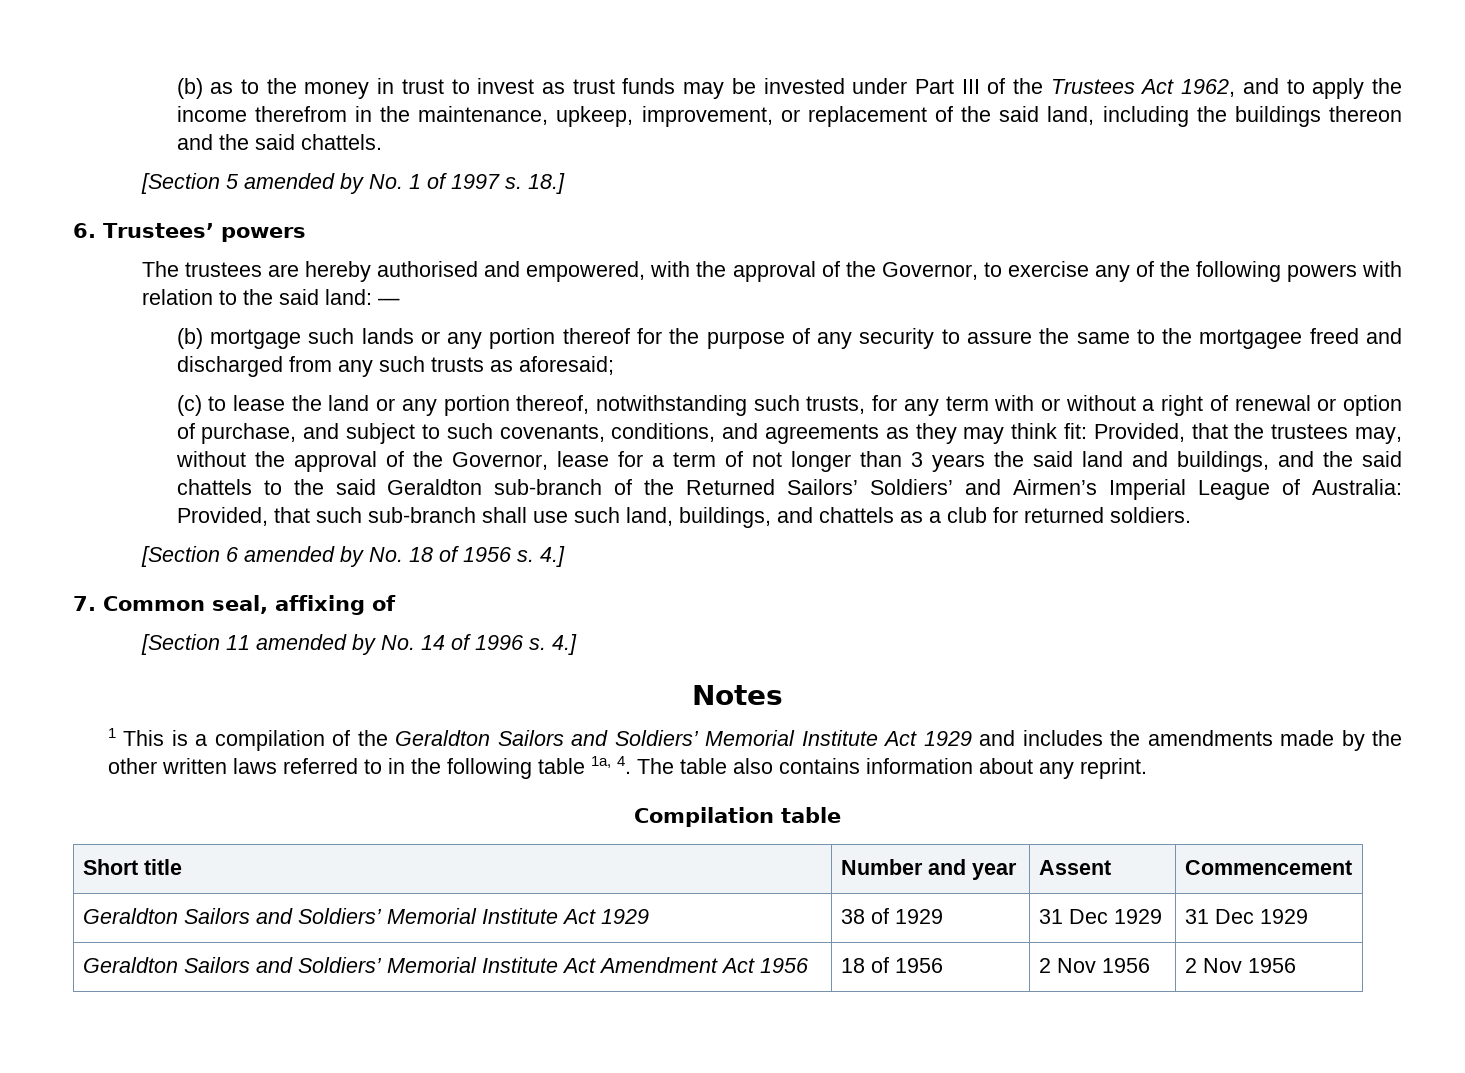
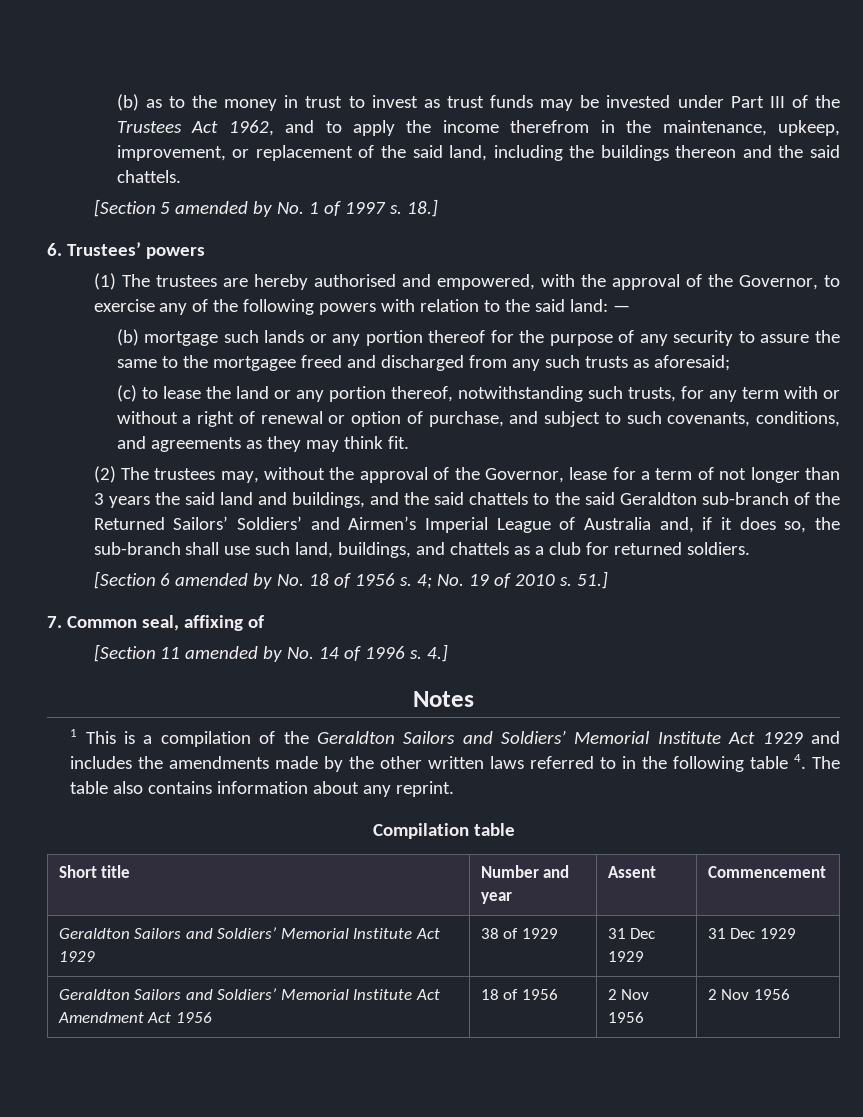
- The trustees are hereby authorised and empowered, with the approval of the Governor, to exercise any of the following powers with relation to the said land: —
+ (1) The trustees are hereby authorised and empowered, with the approval of the Governor, to exercise any of the following powers with relation to the said land: —
- (c) to lease the land or any portion thereof, notwithstanding such trusts, for any term with or without a right of renewal or option of purchase, and subject to such covenants, conditions, and agreements as they may think fit: Provided, that the trustees may, without the approval of the Governor, lease for a term of not longer than 3 years the said land and buildings, and the said chattels to the said Geraldton sub-branch of the Returned Sailors’ Soldiers’ and Airmen’s Imperial League of Australia: Provided, that such sub-branch shall use such land, buildings, and chattels as a club for returned soldiers.
+ (c) to lease the land or any portion thereof, notwithstanding such trusts, for any term with or without a right of renewal or option of purchase, and subject to such covenants, conditions, and agreements as they may think fit.
+ (2) The trustees may, without the approval of the Governor, lease for a term of not longer than 3 years the said land and buildings, and the said chattels to the said Geraldton sub-branch of the Returned Sailors’ Soldiers’ and Airmen’s Imperial League of Australia and, if it does so, the sub-branch shall use such land, buildings, and chattels as a club for returned soldiers.
- [Section 6 amended by No. 18 of 1956 s. 4.]
+ [Section 6 amended by No. 18 of 1956 s. 4; No. 19 of 2010 s. 51.]
- 1 This is a compilation of the Geraldton Sailors and Soldiers’ Memorial Institute Act 1929 and includes the amendments made by the other written laws referred to in the following table 1a, 4. The table also contains information about any reprint.
+ 1 This is a compilation of the Geraldton Sailors and Soldiers’ Memorial Institute Act 1929 and includes the amendments made by the other written laws referred to in the following table 4. The table also contains information about any reprint.

